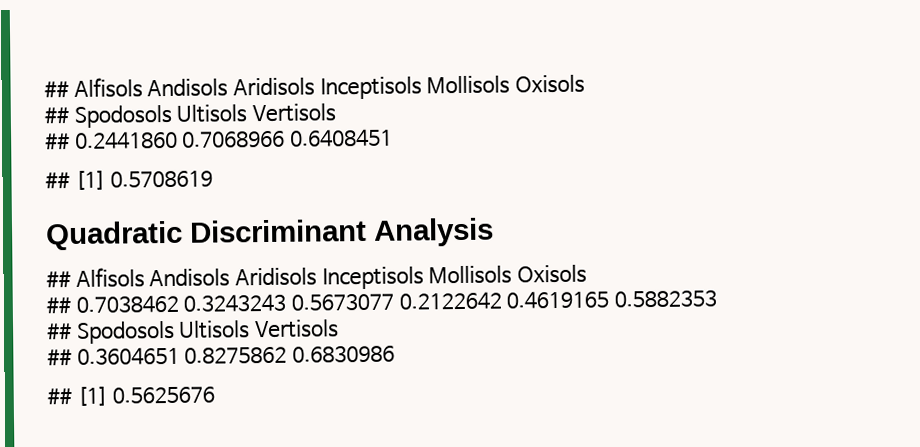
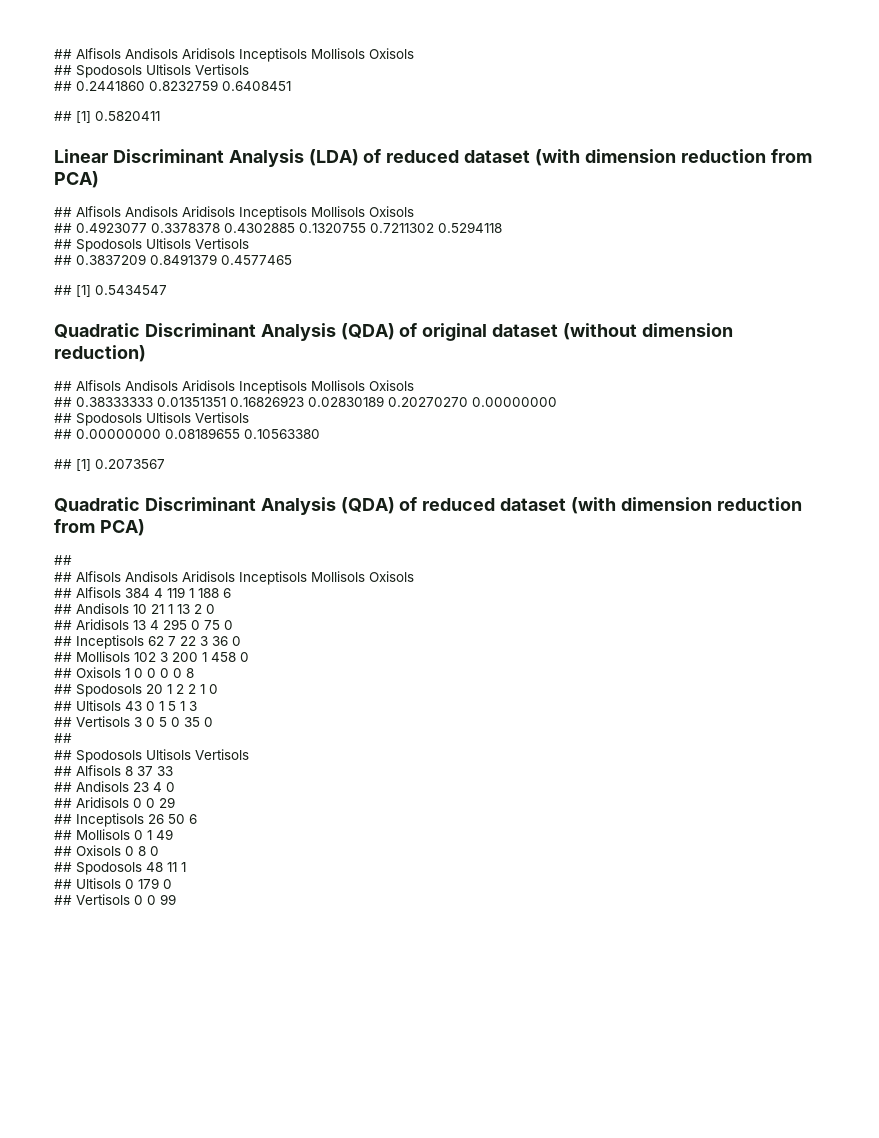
- ## 0.2441860 0.7068966 0.6408451
+ ## 0.2441860 0.8232759 0.6408451
- ## [1] 0.5708619
- Quadratic Discriminant Analysis
+ ## [1] 0.5820411
+ Linear Discriminant Analysis (LDA) of reduced dataset (with dimension reduction from PCA)
  ## Alfisols Andisols Aridisols Inceptisols Mollisols Oxisols
- ## 0.7038462 0.3243243 0.5673077 0.2122642 0.4619165 0.5882353
+ ## 0.4923077 0.3378378 0.4302885 0.1320755 0.7211302 0.5294118
  ## Spodosols Ultisols Vertisols
- ## 0.3604651 0.8275862 0.6830986
- ## [1] 0.5625676
+ ## 0.3837209 0.8491379 0.4577465
+ ## [1] 0.5434547
+ Quadratic Discriminant Analysis (QDA) of original dataset (without dimension reduction)
+ ## Alfisols Andisols Aridisols Inceptisols Mollisols Oxisols
+ ## 0.38333333 0.01351351 0.16826923 0.02830189 0.20270270 0.00000000
+ ## Spodosols Ultisols Vertisols
+ ## 0.00000000 0.08189655 0.10563380
+ ## [1] 0.2073567
+ Quadratic Discriminant Analysis (QDA) of reduced dataset (with dimension reduction from PCA)
+ ##
+ ## Alfisols Andisols Aridisols Inceptisols Mollisols Oxisols
+ ## Alfisols 384 4 119 1 188 6
+ ## Andisols 10 21 1 13 2 0
+ ## Aridisols 13 4 295 0 75 0
+ ## Inceptisols 62 7 22 3 36 0
+ ## Mollisols 102 3 200 1 458 0
+ ## Oxisols 1 0 0 0 0 8
+ ## Spodosols 20 1 2 2 1 0
+ ## Ultisols 43 0 1 5 1 3
+ ## Vertisols 3 0 5 0 35 0
+ ##
+ ## Spodosols Ultisols Vertisols
+ ## Alfisols 8 37 33
+ ## Andisols 23 4 0
+ ## Aridisols 0 0 29
+ ## Inceptisols 26 50 6
+ ## Mollisols 0 1 49
+ ## Oxisols 0 8 0
+ ## Spodosols 48 11 1
+ ## Ultisols 0 179 0
+ ## Vertisols 0 0 99

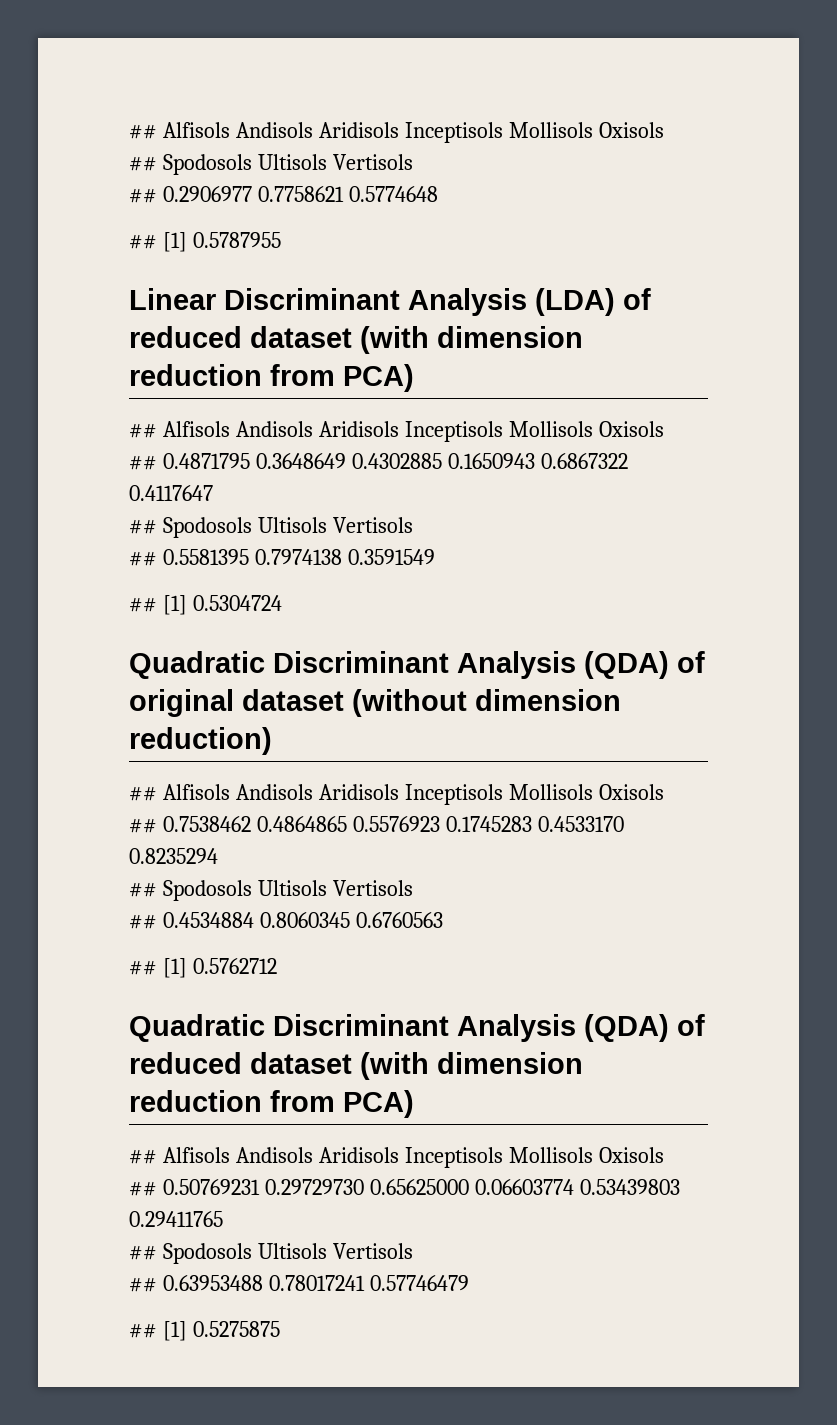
- ## 0.2441860 0.8232759 0.6408451
- ## [1] 0.5820411
+ ## 0.2906977 0.7758621 0.5774648
+ ## [1] 0.5787955
- ## 0.4923077 0.3378378 0.4302885 0.1320755 0.7211302 0.5294118
+ ## 0.4871795 0.3648649 0.4302885 0.1650943 0.6867322 0.4117647
  ## Spodosols Ultisols Vertisols
- ## 0.3837209 0.8491379 0.4577465
- ## [1] 0.5434547
+ ## 0.5581395 0.7974138 0.3591549
+ ## [1] 0.5304724
- ## 0.38333333 0.01351351 0.16826923 0.02830189 0.20270270 0.00000000
+ ## 0.7538462 0.4864865 0.5576923 0.1745283 0.4533170 0.8235294
  ## Spodosols Ultisols Vertisols
- ## 0.00000000 0.08189655 0.10563380
- ## [1] 0.2073567
+ ## 0.4534884 0.8060345 0.6760563
+ ## [1] 0.5762712
  Quadratic Discriminant Analysis (QDA) of reduced dataset (with dimension reduction from PCA)
- ##
  ## Alfisols Andisols Aridisols Inceptisols Mollisols Oxisols
- ## Alfisols 384 4 119 1 188 6
- ## Andisols 10 21 1 13 2 0
- ## Aridisols 13 4 295 0 75 0
- ## Inceptisols 62 7 22 3 36 0
- ## Mollisols 102 3 200 1 458 0
- ## Oxisols 1 0 0 0 0 8
- ## Spodosols 20 1 2 2 1 0
- ## Ultisols 43 0 1 5 1 3
- ## Vertisols 3 0 5 0 35 0
- ##
+ ## 0.50769231 0.29729730 0.65625000 0.06603774 0.53439803 0.29411765
  ## Spodosols Ultisols Vertisols
- ## Alfisols 8 37 33
- ## Andisols 23 4 0
- ## Aridisols 0 0 29
- ## Inceptisols 26 50 6
- ## Mollisols 0 1 49
- ## Oxisols 0 8 0
- ## Spodosols 48 11 1
- ## Ultisols 0 179 0
- ## Vertisols 0 0 99
+ ## 0.63953488 0.78017241 0.57746479
+ ## [1] 0.5275875

